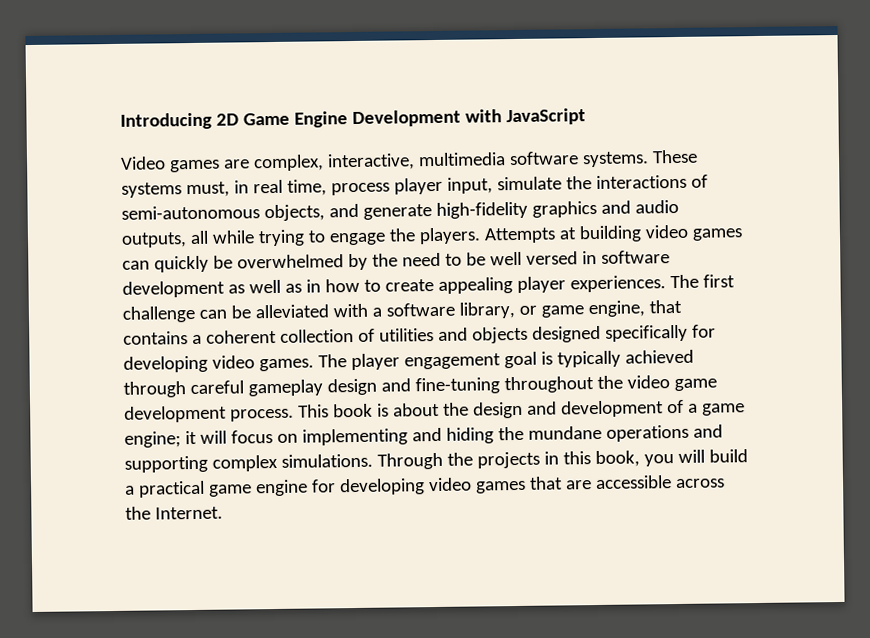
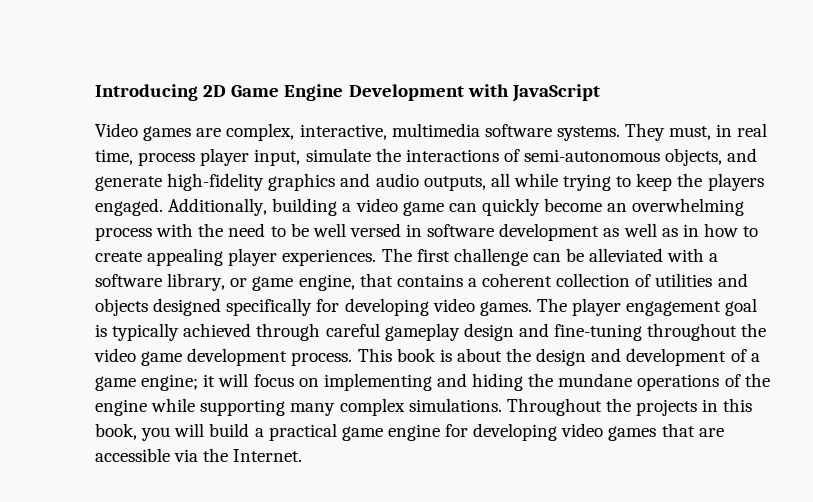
- These systems must, in real time, process player input, simulate the interactions of semi-autonomous objects, and generate high-fidelity graphics and audio outputs, all while trying to engage the players. Attempts at building video games can quickly be overwhelmed by the need to be well versed in software development as well as in how to create appealing player experiences.
+ They must, in real time, process player input, simulate the interactions of semi-autonomous objects, and generate high-fidelity graphics and audio outputs, all while trying to keep the players engaged. Additionally, building a video game can quickly become an overwhelming process with the need to be well versed in software development as well as in how to create appealing player experiences.
- This book is about the design and development of a game engine; it will focus on implementing and hiding the mundane operations and supporting complex simulations.
+ This book is about the design and development of a game engine; it will focus on implementing and hiding the mundane operations of the engine while supporting many complex simulations.
- Through the projects in this book, you will build a practical game engine for developing video games that are accessible across the Internet.
+ Throughout the projects in this book, you will build a practical game engine for developing video games that are accessible via the Internet.

